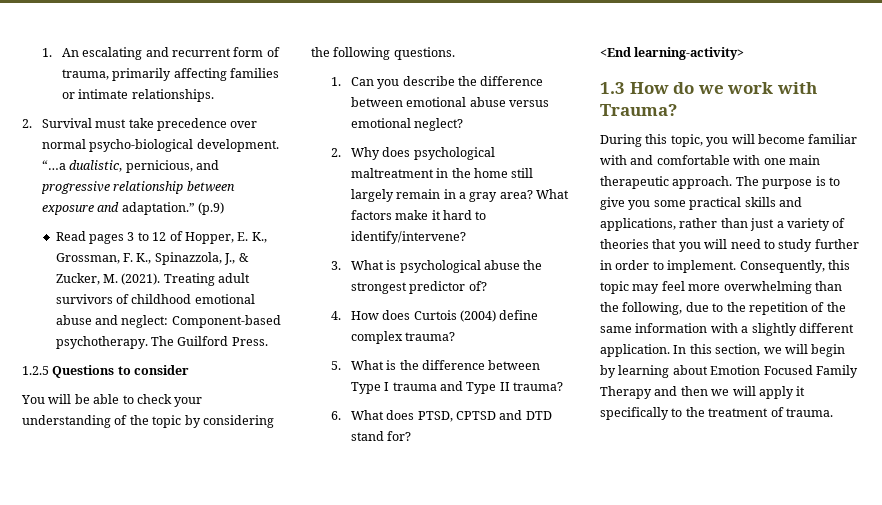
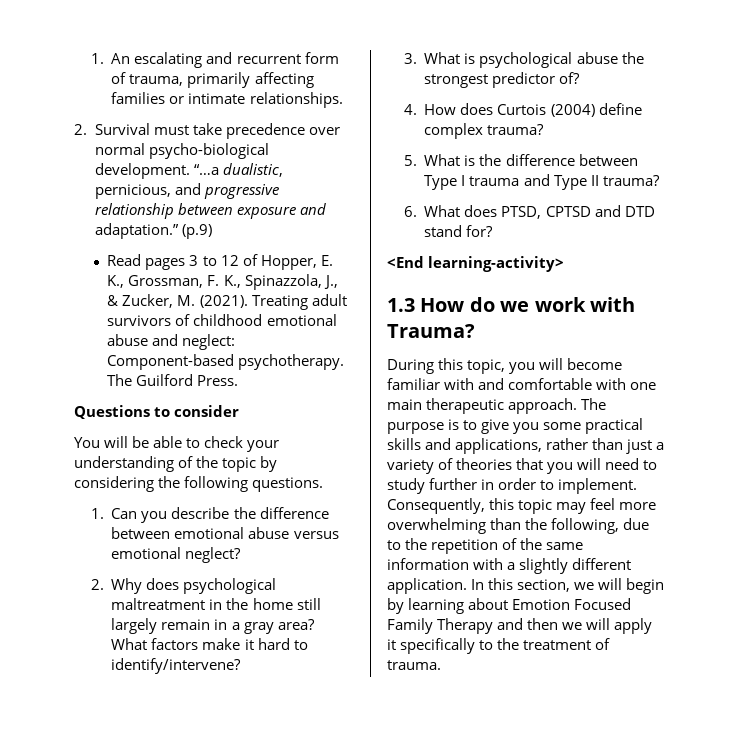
- 1.2.5 Questions to consider
+ Questions to consider

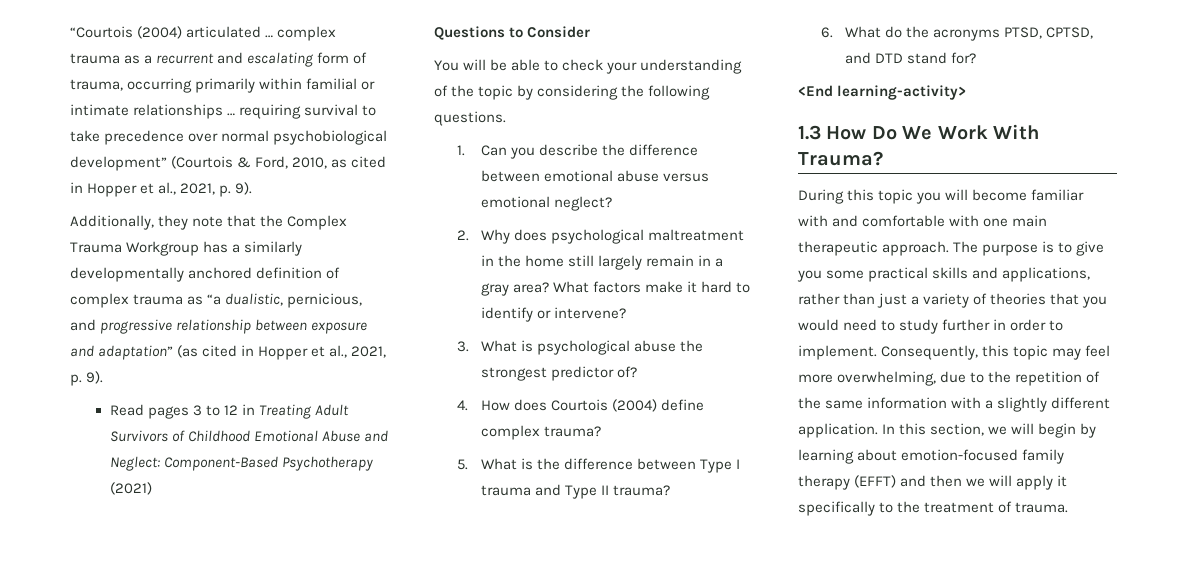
- 1. An escalating and recurrent form of trauma, primarily affecting families or intimate relationships.
- 2. Survival must take precedence over normal psycho-biological development. “…a dualistic, pernicious, and progressive relationship between exposure and adaptation.” (p.9)
+ “Courtois (2004) articulated … complex trauma as a recurrent and escalating form of trauma, occurring primarily within familial or intimate relationships … requiring survival to take precedence over normal psychobiological development” (Courtois & Ford, 2010, as cited in Hopper et al., 2021, p. 9).
+ Additionally, they note that the Complex Trauma Workgroup has a similarly developmentally anchored definition of complex trauma as “a dualistic, pernicious, and progressive relationship between exposure and adaptation” (as cited in Hopper et al., 2021, p. 9).
- Read pages 3 to 12 of Hopper, E. K., Grossman, F. K., Spinazzola, J., & Zucker, M. (2021). Treating adult survivors of childhood emotional abuse and neglect: Component-based psychotherapy. The Guilford Press.
+ Read pages 3 to 12 in Treating Adult Survivors of Childhood Emotional Abuse and Neglect: Component-Based Psychotherapy (2021)
- Questions to consider
+ Questions to Consider
- What factors make it hard to identify/intervene?
+ What factors make it hard to identify or intervene?
- 4. How does Curtois (2004) define complex trauma?
+ 4. How does Courtois (2004) define complex trauma?
- 6. What does PTSD, CPTSD and DTD stand for?
+ 6. What do the acronyms PTSD, CPTSD, and DTD stand for?
- 1.3 How do we work with Trauma?
+ 1.3 How Do We Work With Trauma?
- During this topic, you will become familiar with and comfortable with one main therapeutic approach.
+ During this topic you will become familiar with and comfortable with one main therapeutic approach.
- The purpose is to give you some practical skills and applications, rather than just a variety of theories that you will need to study further in order to implement.
+ The purpose is to give you some practical skills and applications, rather than just a variety of theories that you would need to study further in order to implement.
- Consequently, this topic may feel more overwhelming than the following, due to the repetition of the same information with a slightly different application.
+ Consequently, this topic may feel more overwhelming, due to the repetition of the same information with a slightly different application.
- In this section, we will begin by learning about Emotion Focused Family Therapy and then we will apply it specifically to the treatment of trauma.
+ In this section, we will begin by learning about emotion-focused family therapy (EFFT) and then we will apply it specifically to the treatment of trauma.

